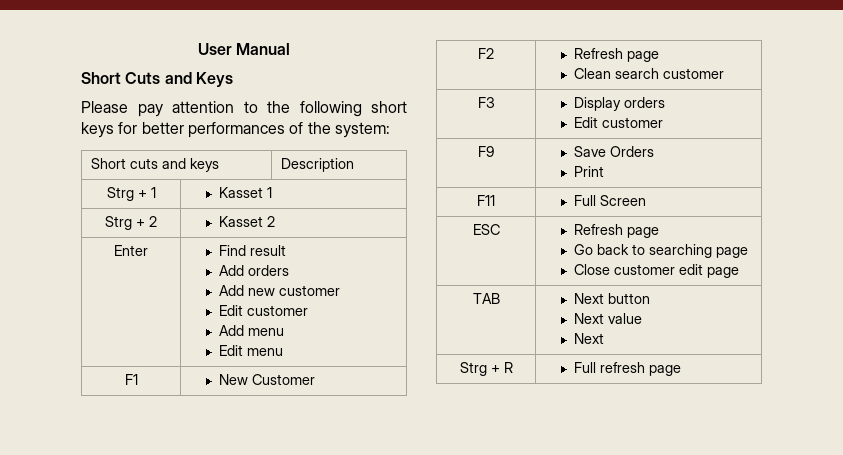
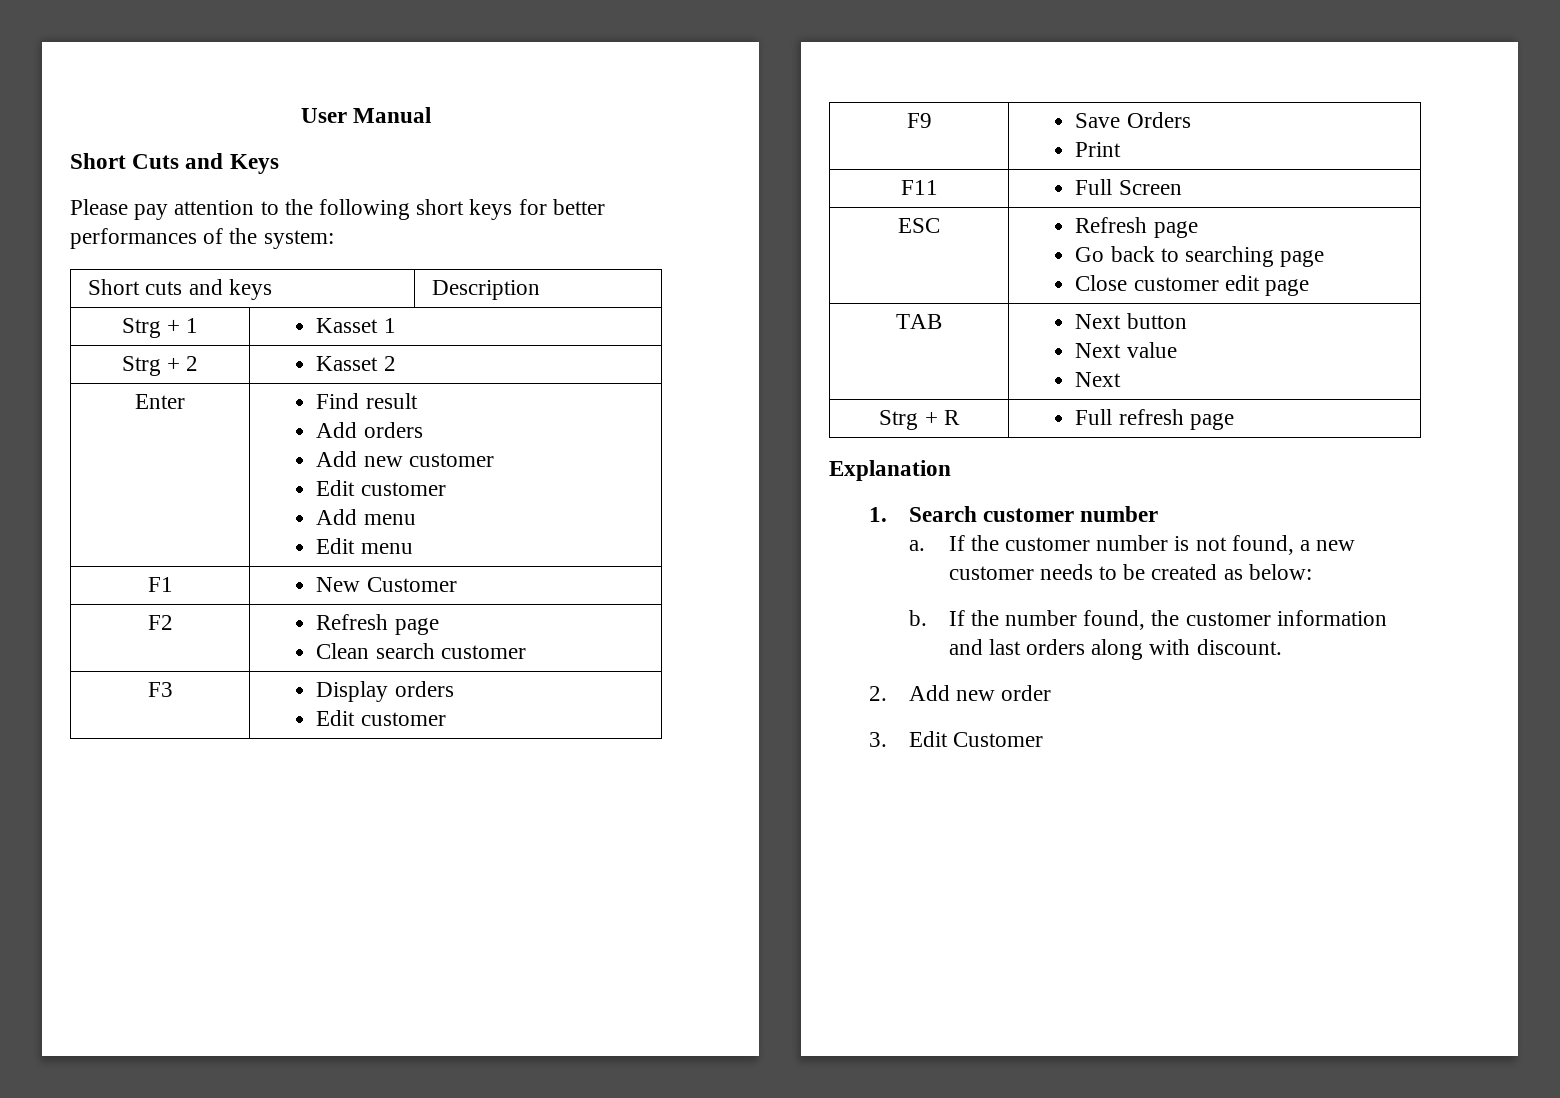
+ Explanation
+ 1. Search customer number
+ a. If the customer number is not found, a new customer needs to be created as below:
+ b. If the number found, the customer information and last orders along with discount.
+ 2. Add new order
+ 3. Edit Customer

